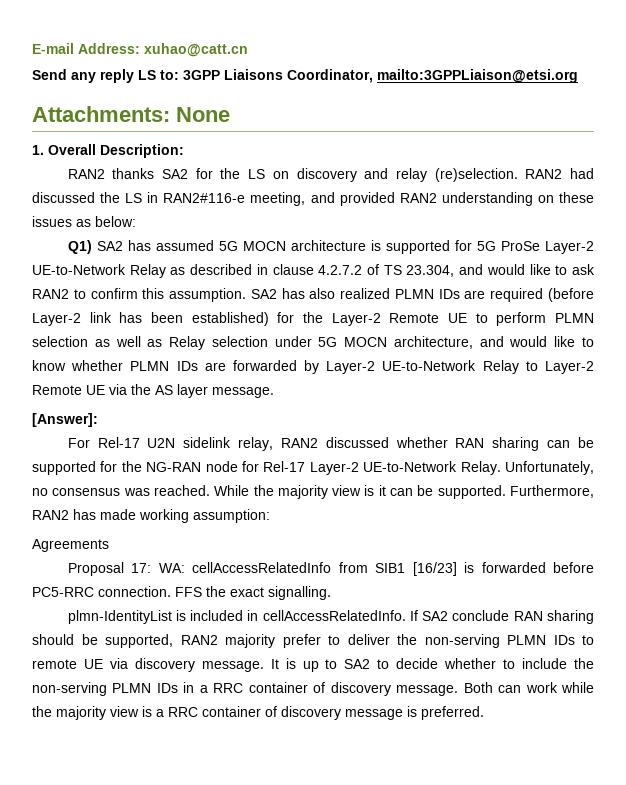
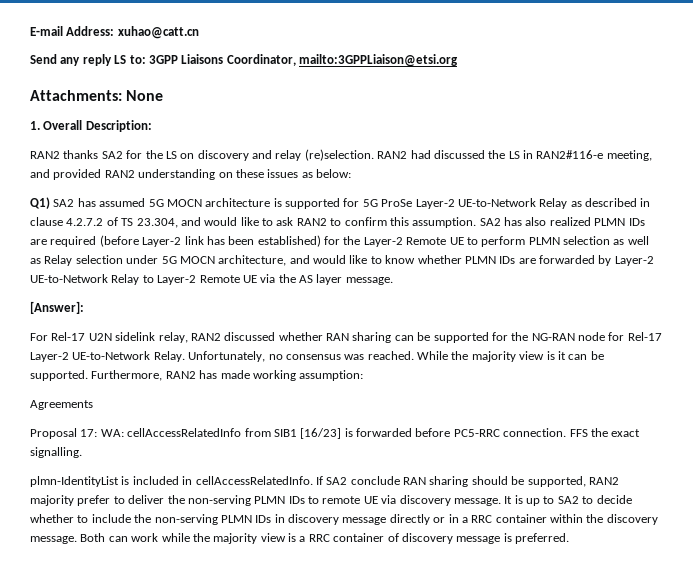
- It is up to SA2 to decide whether to include the non-serving PLMN IDs in a RRC container of discovery message.
+ It is up to SA2 to decide whether to include the non-serving PLMN IDs in discovery message directly or in a RRC container within the discovery message.

